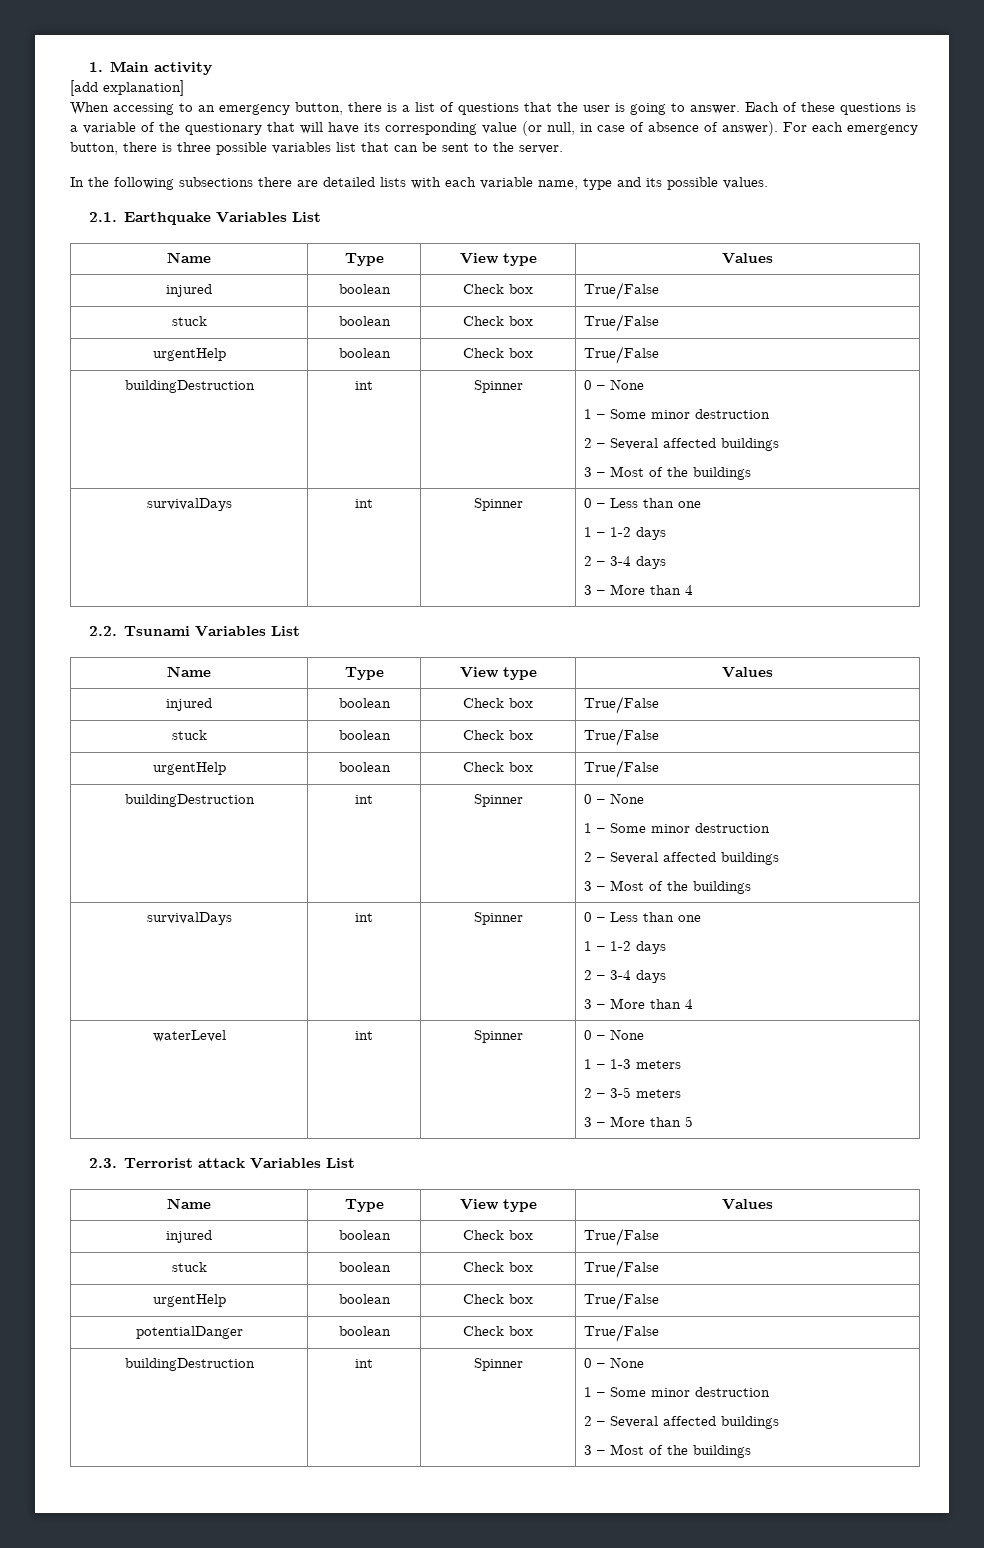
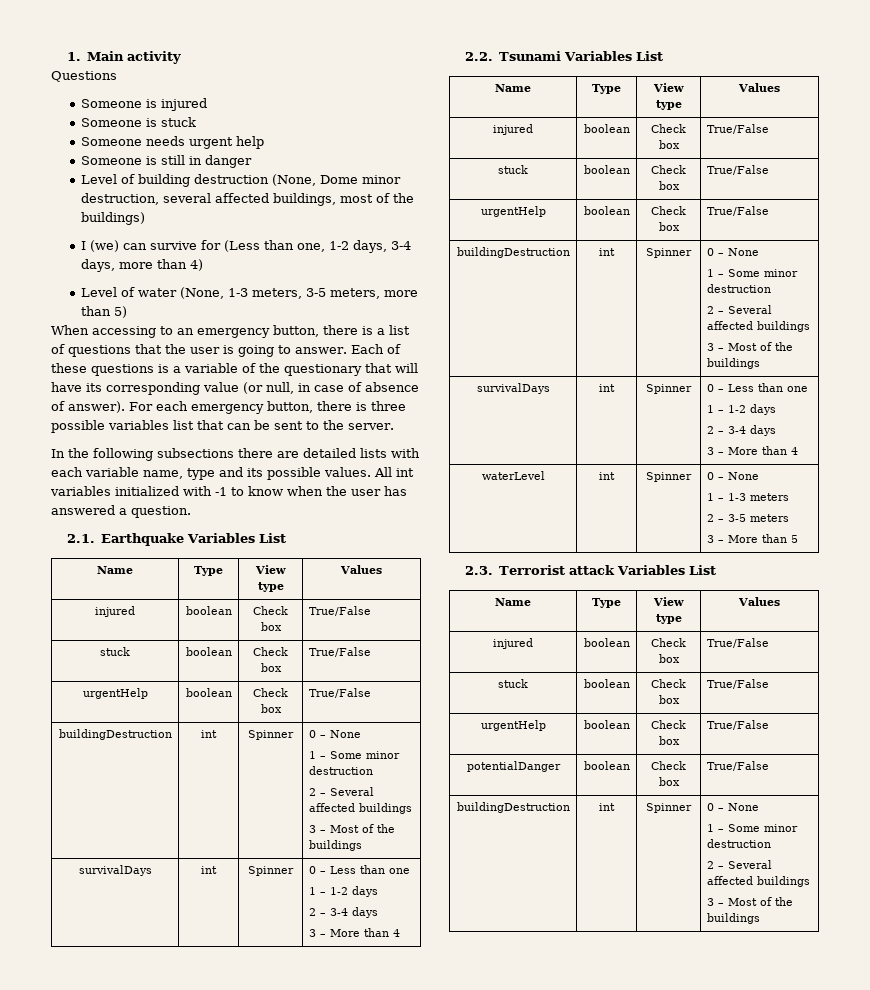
- [add explanation]
+ Questions
+ Someone is injured
+ Someone is stuck
+ Someone needs urgent help
+ Someone is still in danger
+ Level of building destruction (None, Dome minor destruction, several affected buildings, most of the buildings)
+ I (we) can survive for (Less than one, 1-2 days, 3-4 days, more than 4)
+ Level of water (None, 1-3 meters, 3-5 meters, more than 5)
+ All int variables initialized with -1 to know when the user has answered a question.

